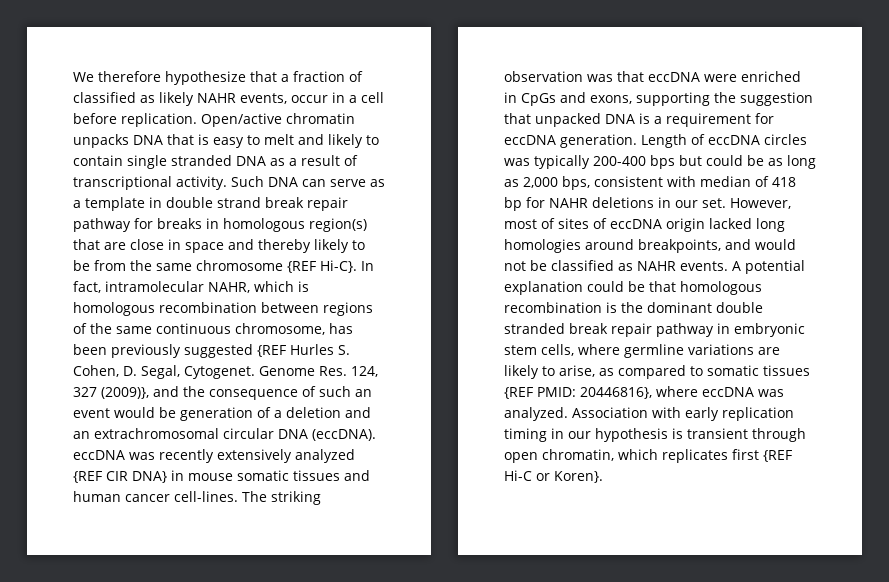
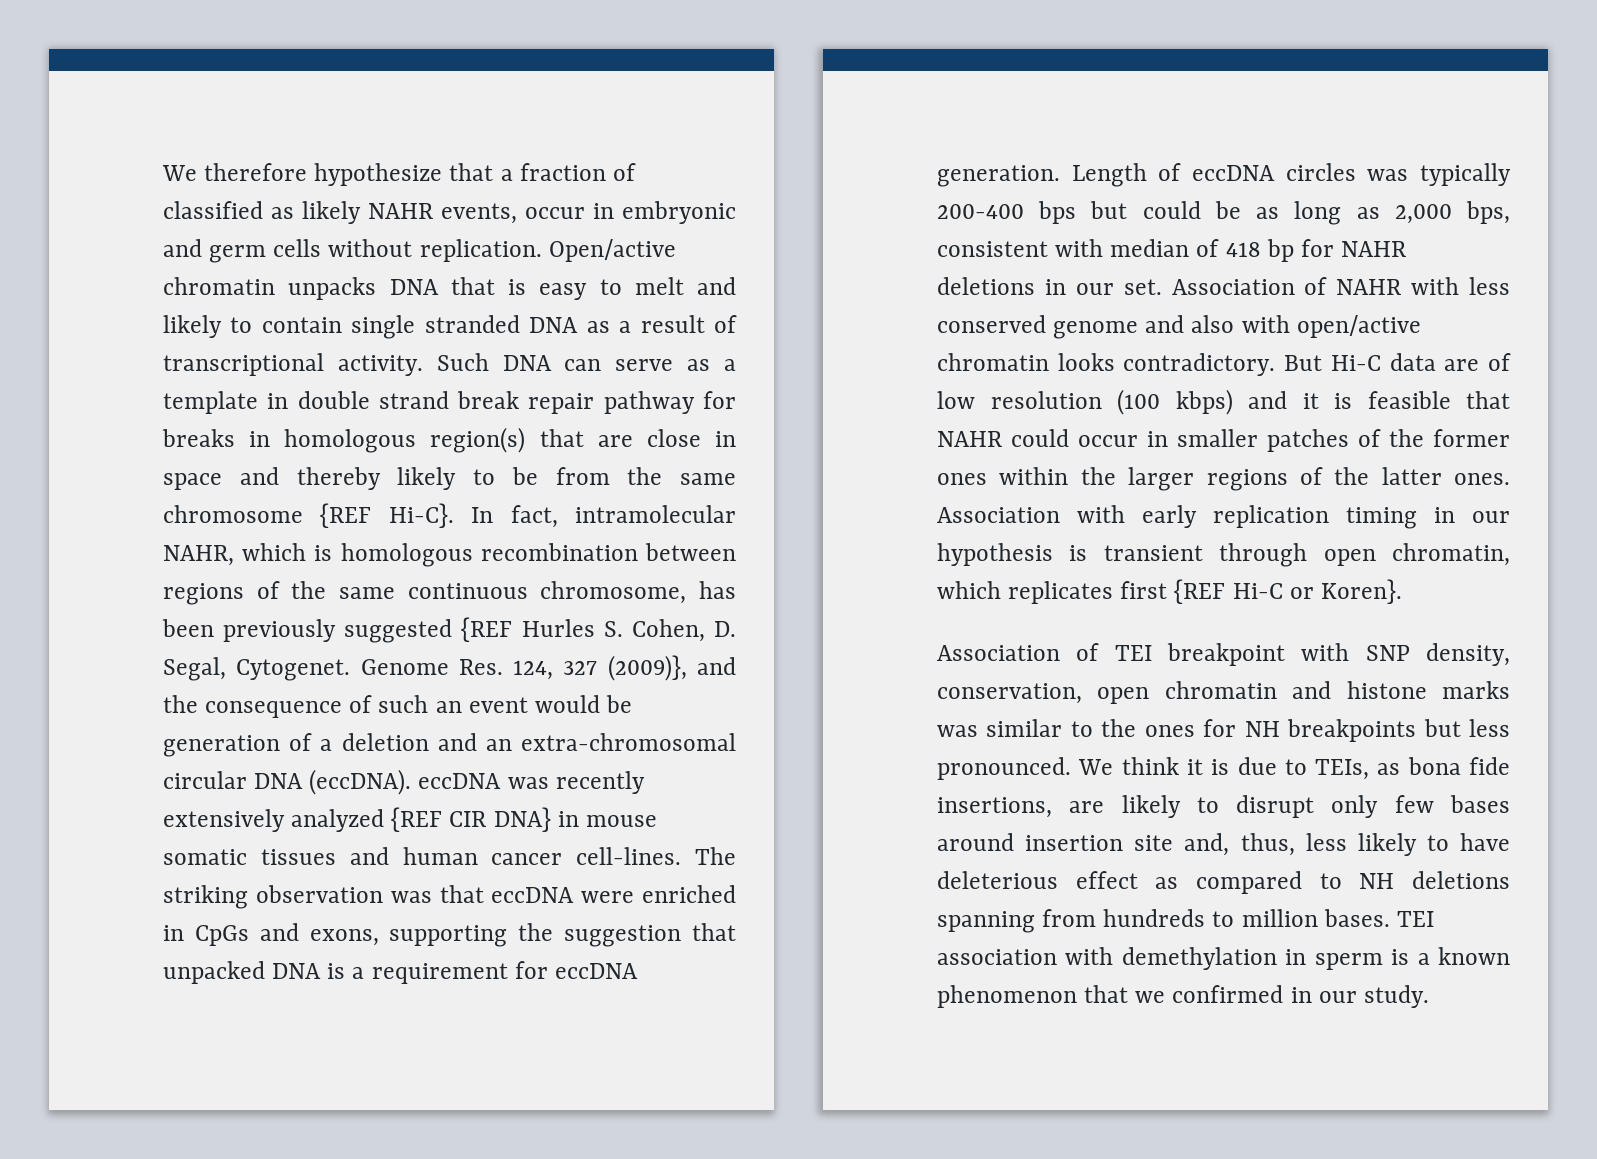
- We therefore hypothesize that a fraction of classified as likely NAHR events, occur in a cell before replication.
+ We therefore hypothesize that a fraction of classified as likely NAHR events, occur in embryonic and germ cells without replication.
- Genome Res. 124, 327 (2009)}, and the consequence of such an event would be generation of a deletion and an extrachromosomal circular DNA (eccDNA). eccDNA was recently extensively analyzed {REF CIR DNA} in mouse somatic tissues and human cancer cell-lines.
+ Genome Res. 124, 327 (2009)}, and the consequence of such an event would be generation of a deletion and an extra-chromosomal circular DNA (eccDNA). eccDNA was recently extensively analyzed {REF CIR DNA} in mouse somatic tissues and human cancer cell-lines.
- However, most of sites of eccDNA origin lacked long homologies around breakpoints, and would not be classified as NAHR events. A potential explanation could be that homologous recombination is the dominant double stranded break repair pathway in embryonic stem cells, where germline variations are likely to arise, as compared to somatic tissues {REF PMID: 20446816}, where eccDNA was analyzed.
+ Association of NAHR with less conserved genome and also with open/active chromatin looks contradictory. But Hi-C data are of low resolution (100 kbps) and it is feasible that NAHR could occur in smaller patches of the former ones within the larger regions of the latter ones.
+ Association of TEI breakpoint with SNP density, conservation, open chromatin and histone marks was similar to the ones for NH breakpoints but less pronounced. We think it is due to TEIs, as bona fide insertions, are likely to disrupt only few bases around insertion site and, thus, less likely to have deleterious effect as compared to NH deletions spanning from hundreds to million bases. TEI association with demethylation in sperm is a known phenomenon that we confirmed in our study.

